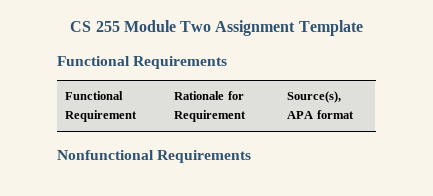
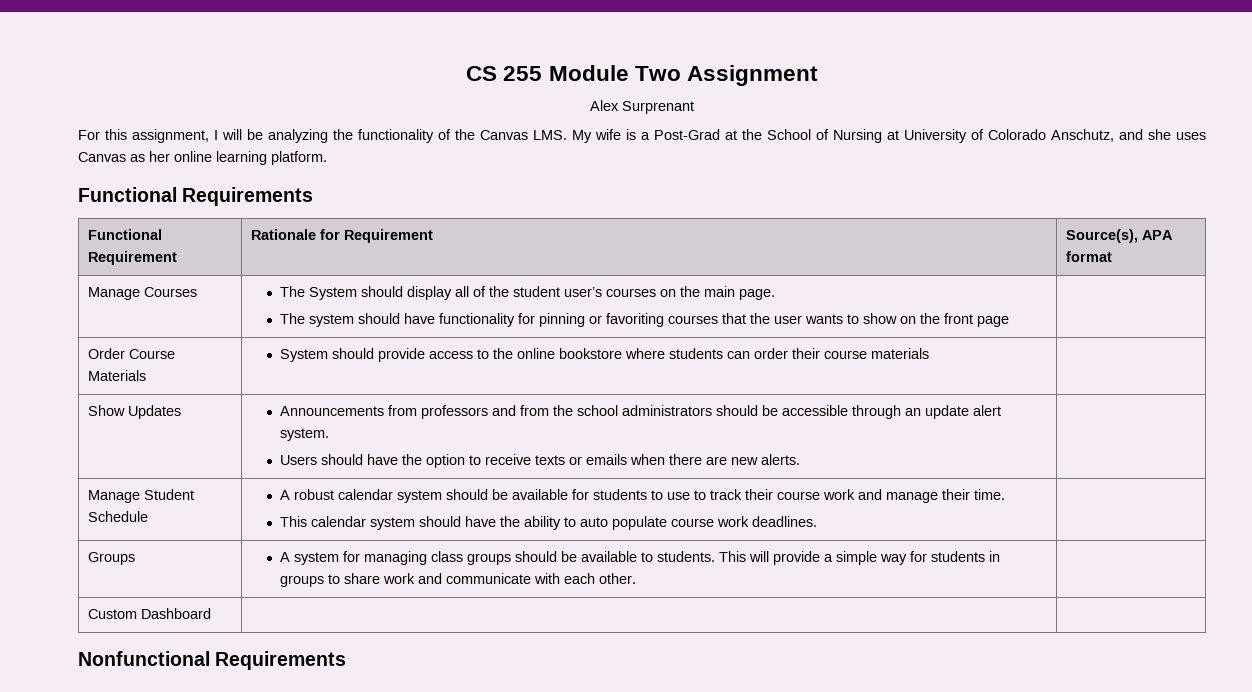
- CS 255 Module Two Assignment Template
+ CS 255 Module Two Assignment
+ Alex Surprenant
+ For this assignment, I will be analyzing the functionality of the Canvas LMS. My wife is a Post-Grad at the School of Nursing at University of Colorado Anschutz, and she uses Canvas as her online learning platform.
+ Manage Courses | The System should display all of the student user’s courses on the main page.
+ The system should have functionality for pinning or favoriting courses that the user wants to show on the front page |
+ Order Course Materials | System should provide access to the online bookstore where students can order their course materials |
+ Show Updates | Announcements from professors and from the school administrators should be accessible through an update alert system.
+ Users should have the option to receive texts or emails when there are new alerts. |
+ Manage Student Schedule | A robust calendar system should be available for students to use to track their course work and manage their time.
+ This calendar system should have the ability to auto populate course work deadlines. |
+ Groups | A system for managing class groups should be available to students. This will provide a simple way for students in groups to share work and communicate with each other. |
+ Custom Dashboard | |

